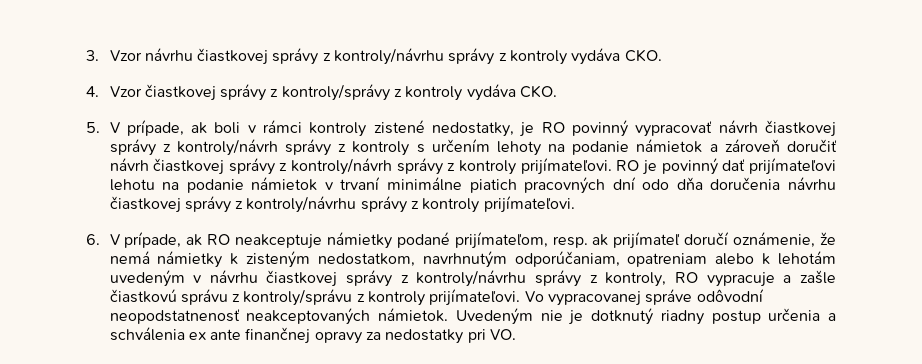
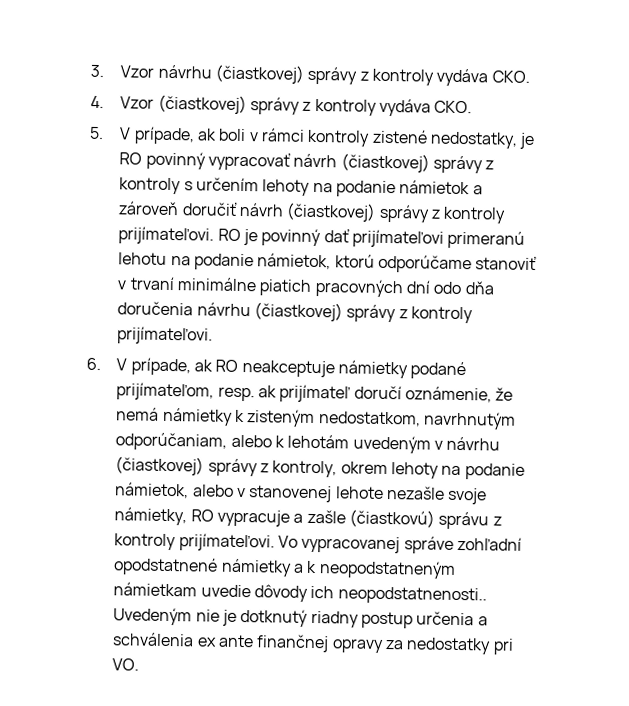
- 3. Vzor návrhu čiastkovej správy z kontroly/návrhu správy z kontroly vydáva CKO.
+ 3. Vzor návrhu (čiastkovej) správy z kontroly vydáva CKO.
- 4. Vzor čiastkovej správy z kontroly/správy z kontroly vydáva CKO.
+ 4. Vzor (čiastkovej) správy z kontroly vydáva CKO.
- 5. V prípade, ak boli v rámci kontroly zistené nedostatky, je RO povinný vypracovať návrh čiastkovej správy z kontroly/návrh správy z kontroly s určením lehoty na podanie námietok a zároveň doručiť návrh čiastkovej správy z kontroly/návrh správy z kontroly prijímateľovi.
+ 5. V prípade, ak boli v rámci kontroly zistené nedostatky, je RO povinný vypracovať návrh (čiastkovej) správy z kontroly s určením lehoty na podanie námietok a zároveň doručiť návrh (čiastkovej) správy z kontroly prijímateľovi.
- RO je povinný dať prijímateľovi lehotu na podanie námietok v trvaní minimálne piatich pracovných dní odo dňa doručenia návrhu čiastkovej správy z kontroly/návrhu správy z kontroly prijímateľovi.
+ RO je povinný dať prijímateľovi primeranú lehotu na podanie námietok, ktorú odporúčame stanoviť v trvaní minimálne piatich pracovných dní odo dňa doručenia návrhu (čiastkovej) správy z kontroly prijímateľovi.
- 6. V prípade, ak RO neakceptuje námietky podané prijímateľom, resp. ak prijímateľ doručí oznámenie, že nemá námietky k zisteným nedostatkom, navrhnutým odporúčaniam, opatreniam alebo k lehotám uvedeným v návrhu čiastkovej správy z kontroly/návrhu správy z kontroly, RO vypracuje a zašle čiastkovú správu z kontroly/správu z kontroly prijímateľovi.
+ 6. V prípade, ak RO neakceptuje námietky podané prijímateľom, resp. ak prijímateľ doručí oznámenie, že nemá námietky k zisteným nedostatkom, navrhnutým odporúčaniam, alebo k lehotám uvedeným v návrhu (čiastkovej) správy z kontroly, okrem lehoty na podanie námietok, alebo v stanovenej lehote nezašle svoje námietky, RO vypracuje a zašle (čiastkovú) správu z kontroly prijímateľovi.
- Vo vypracovanej správe odôvodní neopodstatnenosť neakceptovaných námietok.
+ Vo vypracovanej správe zohľadní opodstatnené námietky a k neopodstatneným námietkam uvedie dôvody ich neopodstatnenosti..

